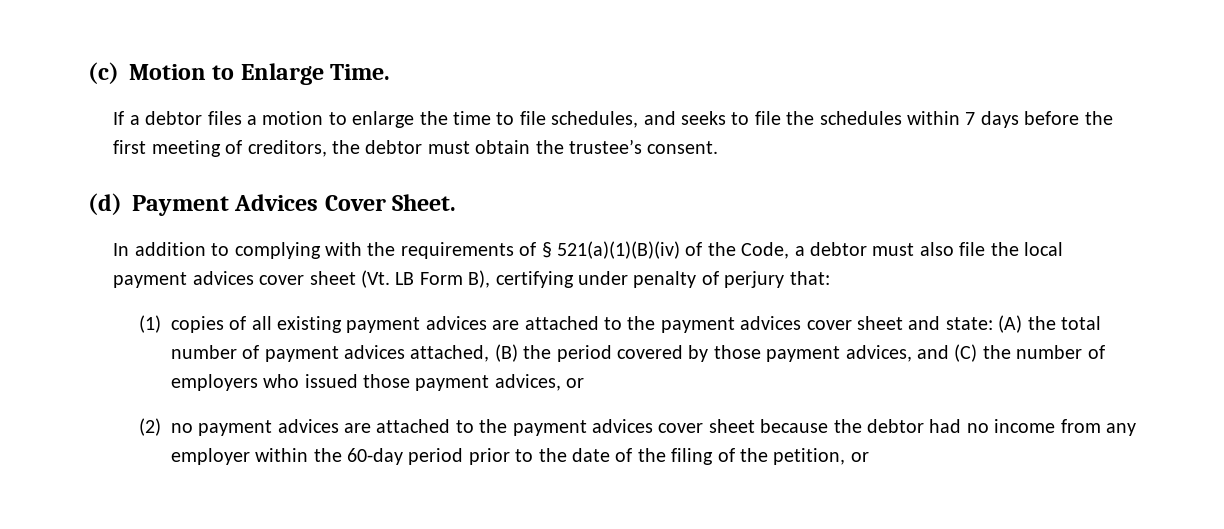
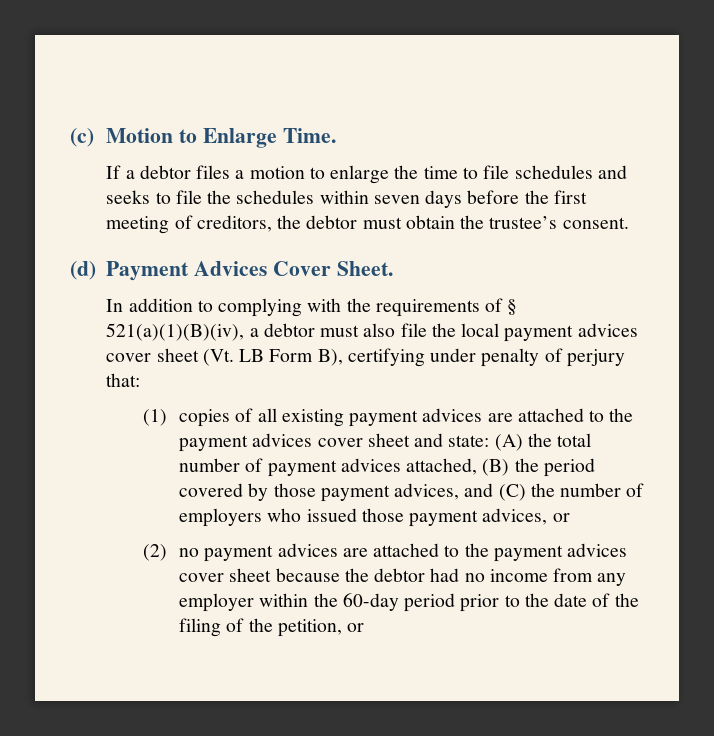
- If a debtor files a motion to enlarge the time to file schedules, and seeks to file the schedules within 7 days before the first meeting of creditors, the debtor must obtain the trustee’s consent.
+ If a debtor files a motion to enlarge the time to file schedules and seeks to file the schedules within seven days before the first meeting of creditors, the debtor must obtain the trustee’s consent.
- In addition to complying with the requirements of § 521(a)(1)(B)(iv) of the Code, a debtor must also file the local payment advices cover sheet (Vt. LB Form B), certifying under penalty of perjury that:
+ In addition to complying with the requirements of § 521(a)(1)(B)(iv), a debtor must also file the local payment advices cover sheet (Vt. LB Form B), certifying under penalty of perjury that:

